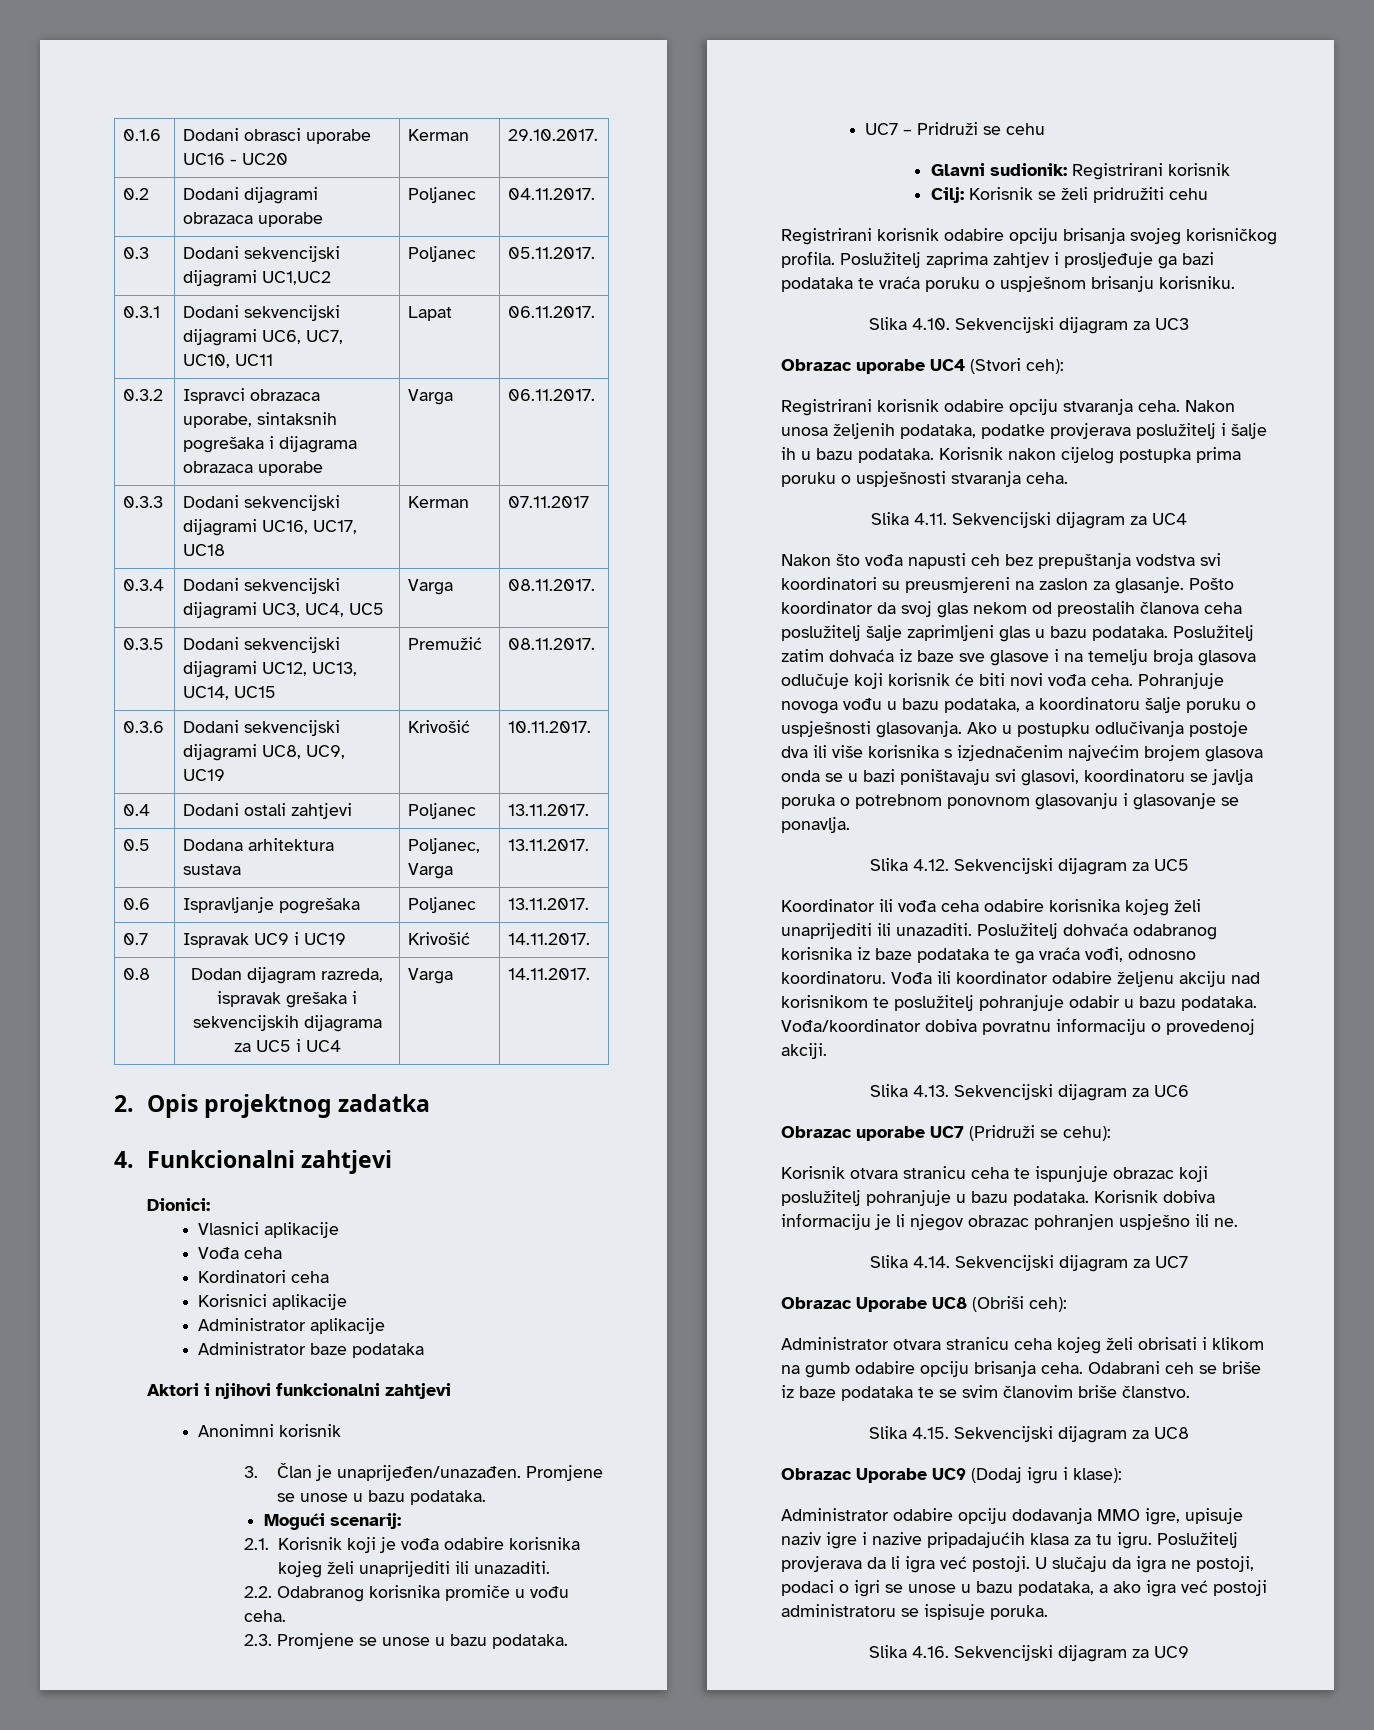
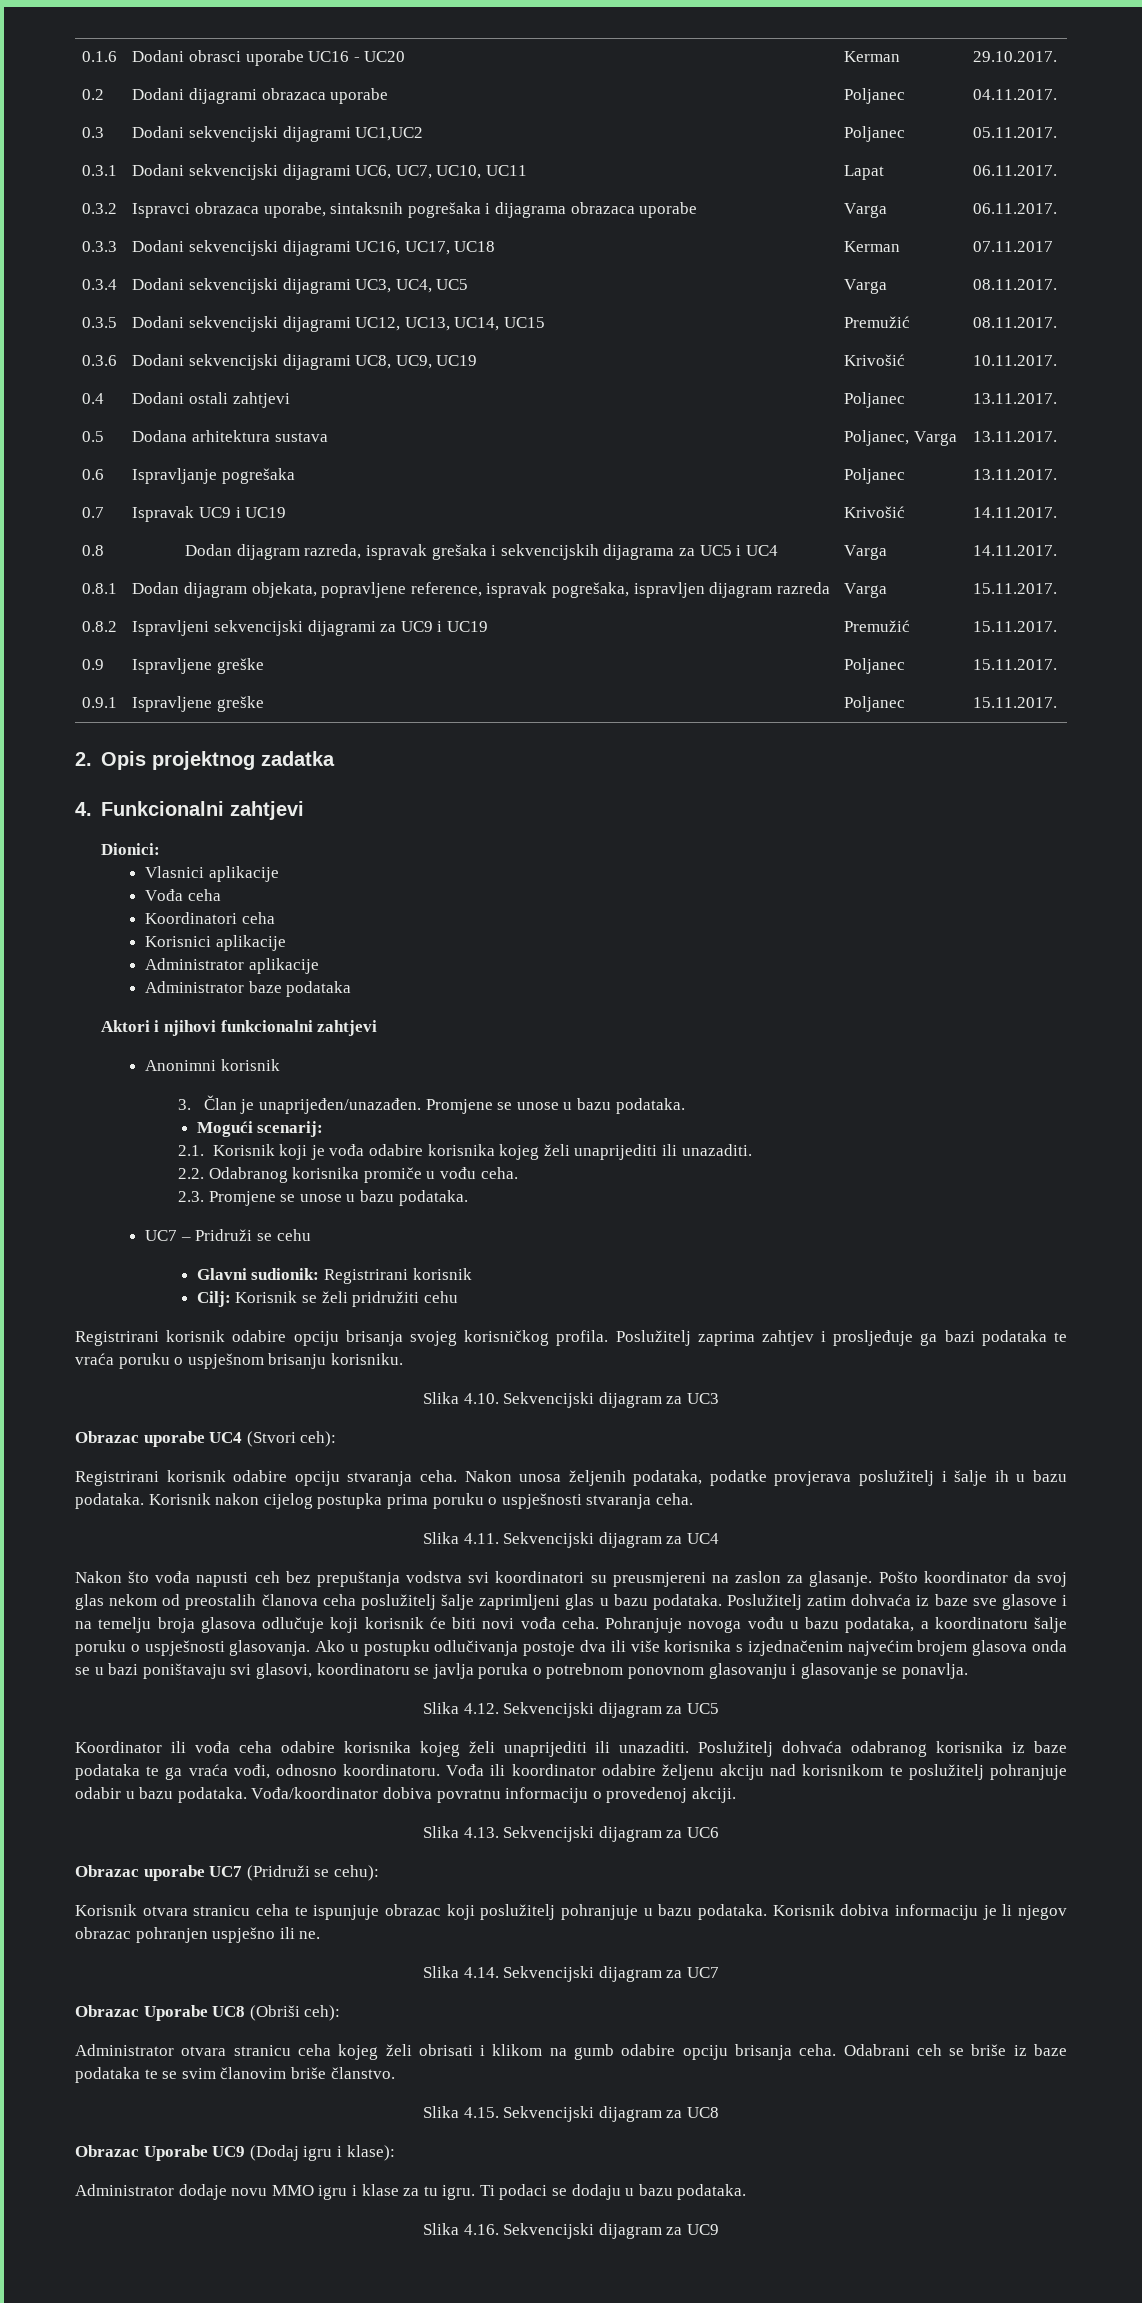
+ 0.8.1 | Dodan dijagram objekata, popravljene reference, ispravak pogrešaka, ispravljen dijagram razreda | Varga | 15.11.2017.
+ 0.8.2 | Ispravljeni sekvencijski dijagrami za UC9 i UC19 | Premužić | 15.11.2017.
+ 0.9 | Ispravljene greške | Poljanec | 15.11.2017.
+ 0.9.1 | Ispravljene greške | Poljanec | 15.11.2017.
- Kordinatori ceha
+ Koordinatori ceha
- Administrator odabire opciju dodavanja MMO igre, upisuje naziv igre i nazive pripadajućih klasa za tu igru. Poslužitelj provjerava da li igra već postoji. U slučaju da igra ne postoji, podaci o igri se unose u bazu podataka, a ako igra već postoji administratoru se ispisuje poruka.
+ Administrator dodaje novu MMO igru i klase za tu igru. Ti podaci se dodaju u bazu podataka.

